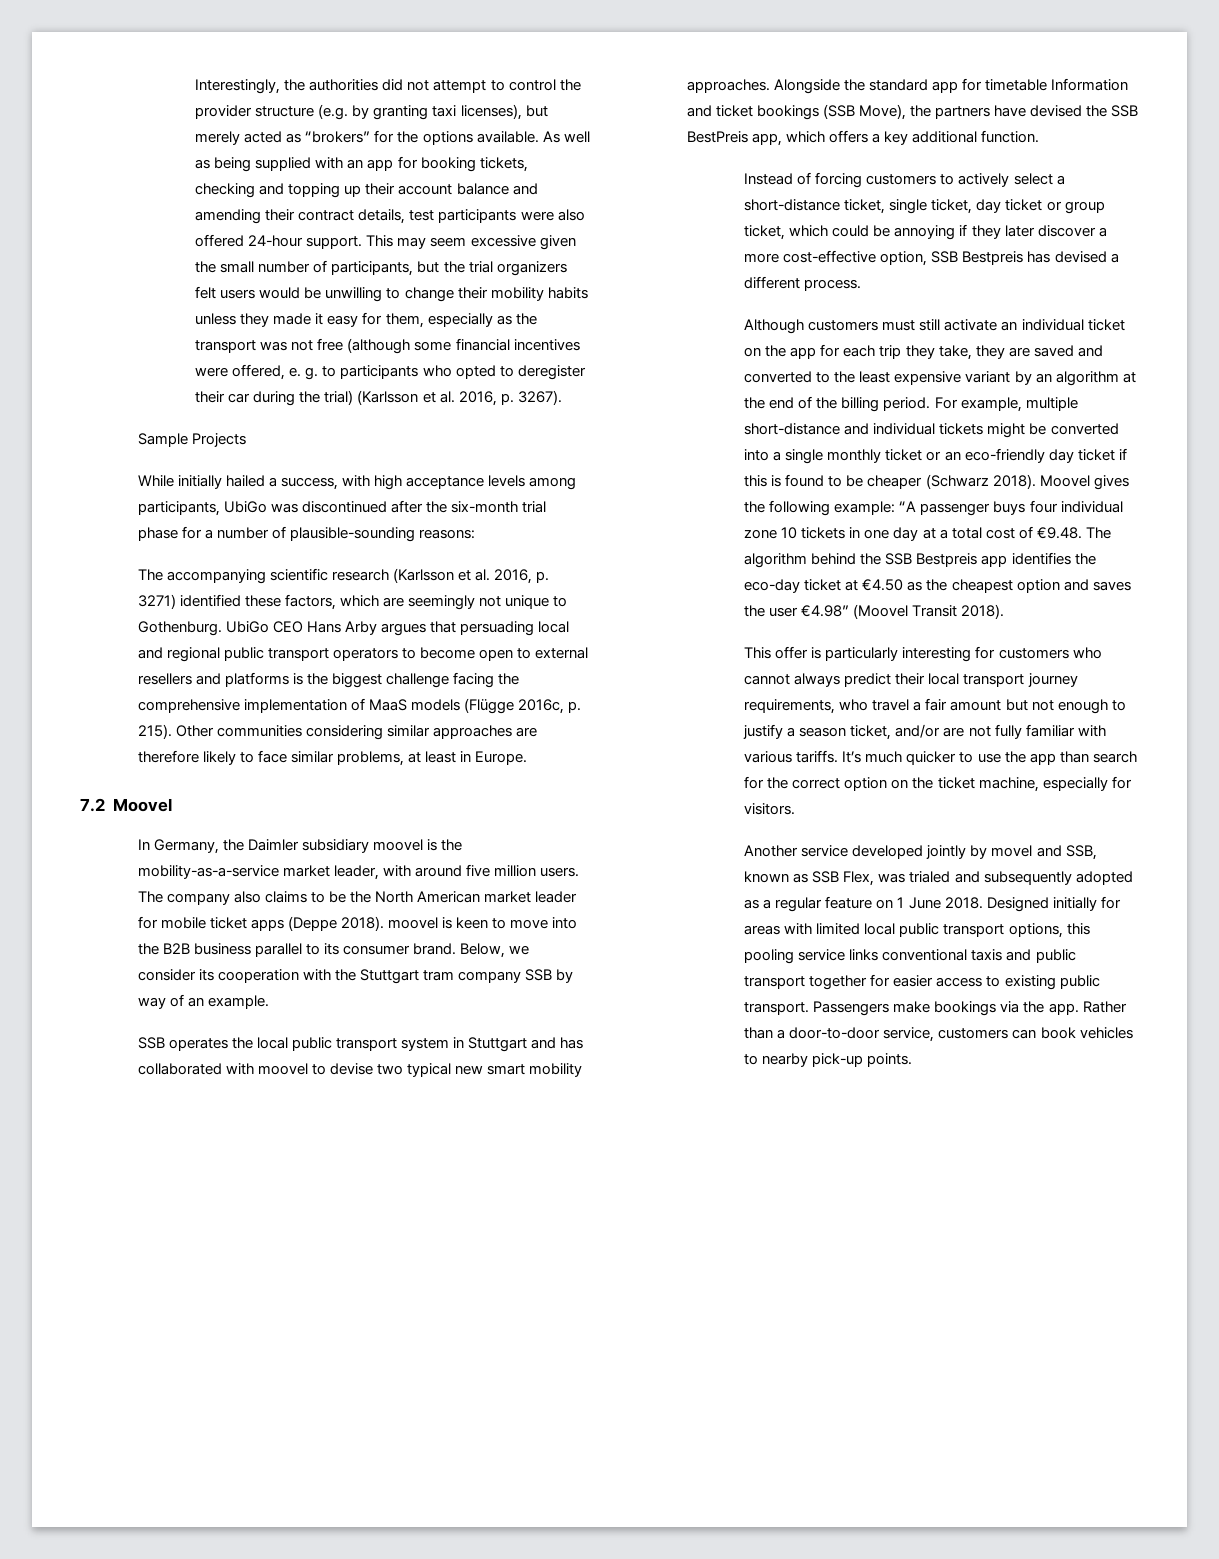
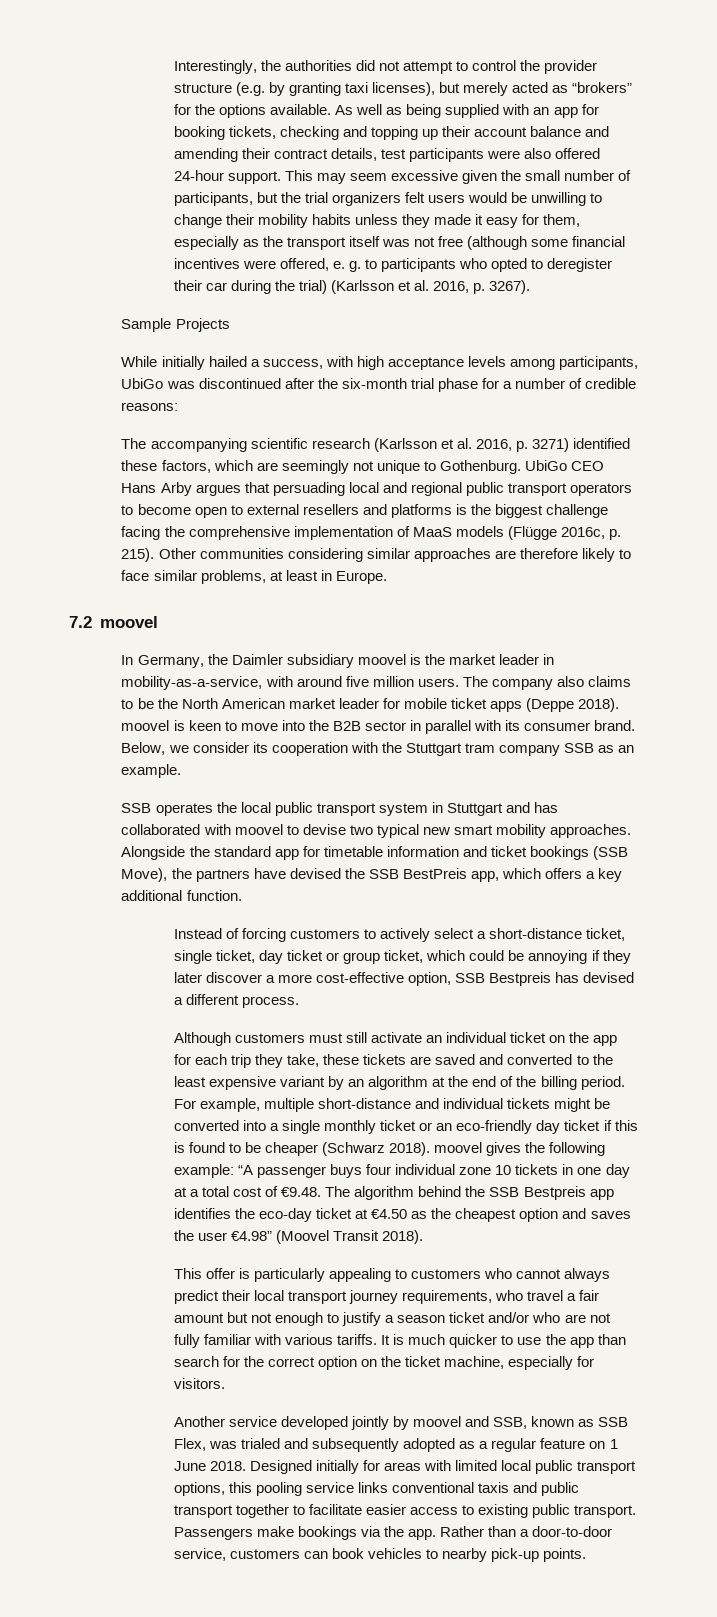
- This may seem excessive given the small number of participants, but the trial organizers felt users would be unwilling to change their mobility habits unless they made it easy for them, especially as the transport was not free (although some financial incentives were offered, e. g. to participants who opted to deregister their car during the trial) (Karlsson et al. 2016, p. 3267).
+ This may seem excessive given the small number of participants, but the trial organizers felt users would be unwilling to change their mobility habits unless they made it easy for them, especially as the transport itself was not free (although some financial incentives were offered, e. g. to participants who opted to deregister their car during the trial) (Karlsson et al. 2016, p. 3267).
- While initially hailed a success, with high acceptance levels among participants, UbiGo was discontinued after the six-month trial phase for a number of plausible-sounding reasons:
+ While initially hailed a success, with high acceptance levels among participants, UbiGo was discontinued after the six-month trial phase for a number of credible reasons:
- 7.2 Moovel
+ 7.2 moovel
- In Germany, the Daimler subsidiary moovel is the mobility-as-a-service market leader, with around five million users.
+ In Germany, the Daimler subsidiary moovel is the market leader in mobility-as-a-service, with around five million users.
- The company also claims to be the North American market leader for mobile ticket apps (Deppe 2018). moovel is keen to move into the B2B business parallel to its consumer brand.
+ The company also claims to be the North American market leader for mobile ticket apps (Deppe 2018). moovel is keen to move into the B2B sector in parallel with its consumer brand.
- Below, we consider its cooperation with the Stuttgart tram company SSB by way of an example.
+ Below, we consider its cooperation with the Stuttgart tram company SSB as an example.
- Alongside the standard app for timetable Information and ticket bookings (SSB Move), the partners have devised the SSB BestPreis app, which offers a key additional function.
+ Alongside the standard app for timetable information and ticket bookings (SSB Move), the partners have devised the SSB BestPreis app, which offers a key additional function.
- Although customers must still activate an individual ticket on the app for each trip they take, they are saved and converted to the least expensive variant by an algorithm at the end of the billing period.
+ Although customers must still activate an individual ticket on the app for each trip they take, these tickets are saved and converted to the least expensive variant by an algorithm at the end of the billing period.
- For example, multiple short-distance and individual tickets might be converted into a single monthly ticket or an eco-friendly day ticket if this is found to be cheaper (Schwarz 2018). Moovel gives the following example:
+ For example, multiple short-distance and individual tickets might be converted into a single monthly ticket or an eco-friendly day ticket if this is found to be cheaper (Schwarz 2018). moovel gives the following example:
- This offer is particularly interesting for customers who cannot always predict their local transport journey requirements, who travel a fair amount but not enough to justify a season ticket, and/or are not fully familiar with various tariffs.
+ This offer is particularly appealing to customers who cannot always predict their local transport journey requirements, who travel a fair amount but not enough to justify a season ticket and/or who are not fully familiar with various tariffs.
- It’s much quicker to use the app than search for the correct option on the ticket machine, especially for visitors.
+ It is much quicker to use the app than search for the correct option on the ticket machine, especially for visitors.
- Another service developed jointly by movel and SSB, known as SSB Flex, was trialed and subsequently adopted as a regular feature on 1 June 2018.
+ Another service developed jointly by moovel and SSB, known as SSB Flex, was trialed and subsequently adopted as a regular feature on 1 June 2018.
- Designed initially for areas with limited local public transport options, this pooling service links conventional taxis and public transport together for easier access to existing public transport.
+ Designed initially for areas with limited local public transport options, this pooling service links conventional taxis and public transport together to facilitate easier access to existing public transport.

